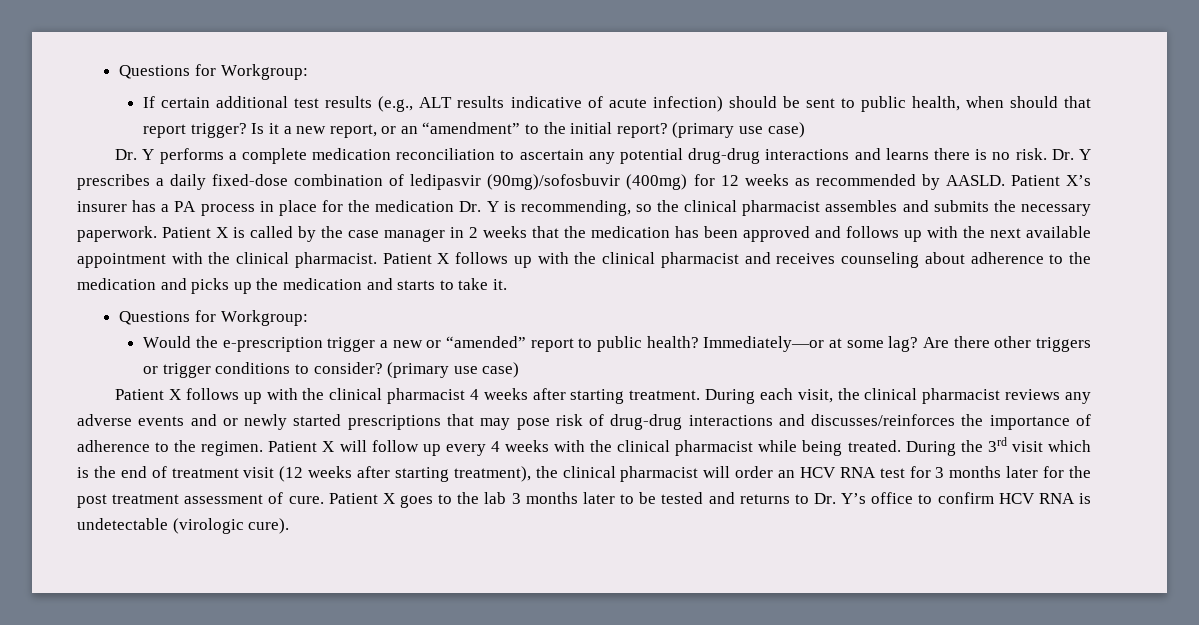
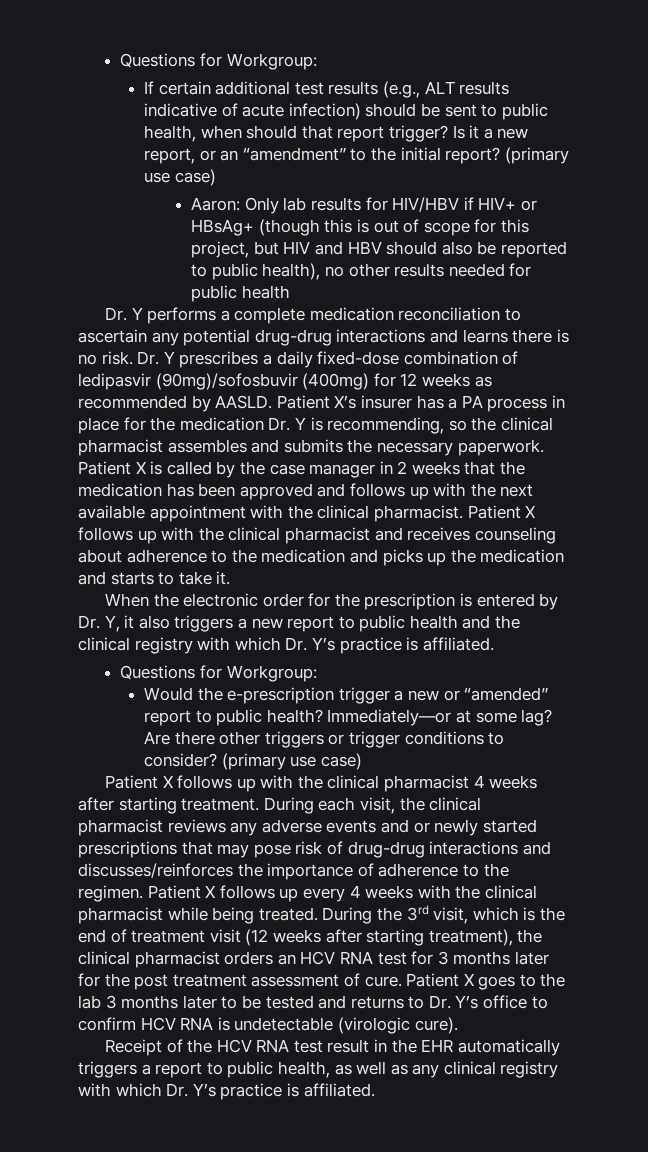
+ Aaron: Only lab results for HIV/HBV if HIV+ or HBsAg+ (though this is out of scope for this project, but HIV and HBV should also be reported to public health), no other results needed for public health
+ When the electronic order for the prescription is entered by Dr. Y, it also triggers a new report to public health and the clinical registry with which Dr. Y’s practice is affiliated.
- Patient X will follow up every 4 weeks with the clinical pharmacist while being treated.
+ Patient X follows up every 4 weeks with the clinical pharmacist while being treated.
- During the 3rd visit which is the end of treatment visit (12 weeks after starting treatment), the clinical pharmacist will order an HCV RNA test for 3 months later for the post treatment assessment of cure.
+ During the 3rd visit, which is the end of treatment visit (12 weeks after starting treatment), the clinical pharmacist orders an HCV RNA test for 3 months later for the post treatment assessment of cure.
+ Receipt of the HCV RNA test result in the EHR automatically triggers a report to public health, as well as any clinical registry with which Dr. Y’s practice is affiliated.

